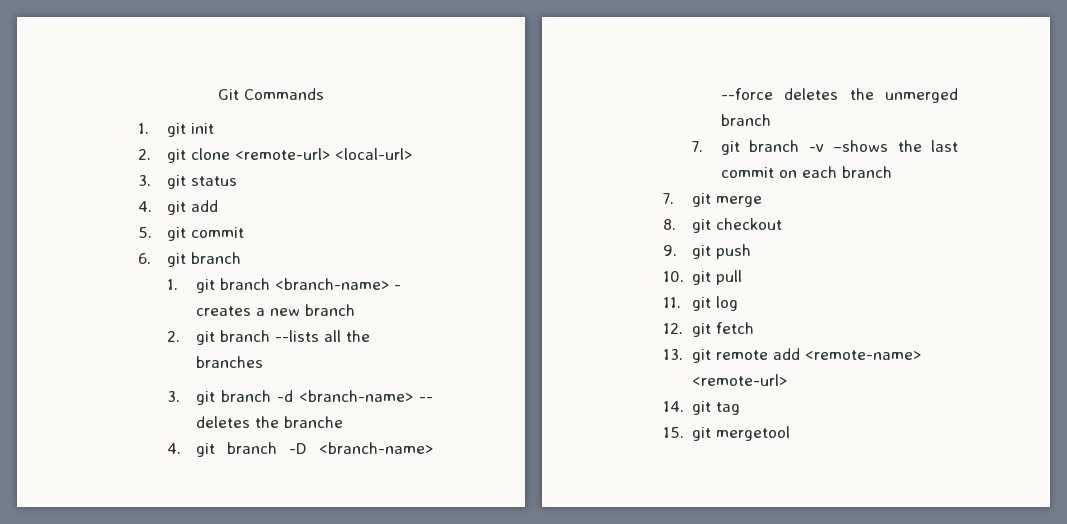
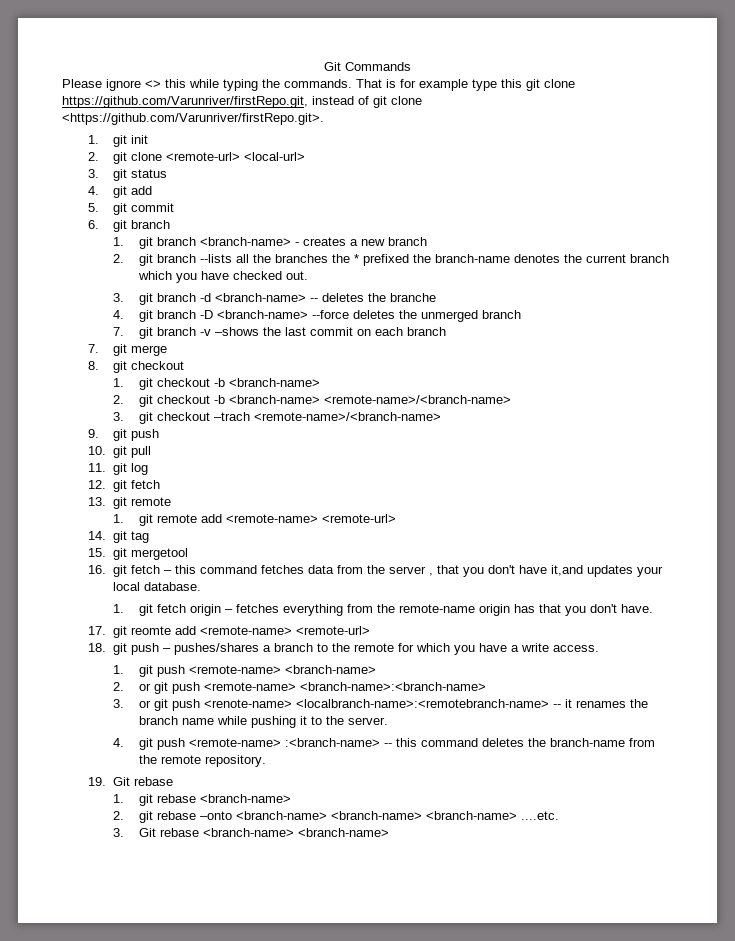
+ Please ignore <> this while typing the commands. That is for example type this git clone https://github.com/Varunriver/firstRepo.git, instead of git clone <https://github.com/Varunriver/firstRepo.git>.
- 2. git branch --lists all the branches
+ 2. git branch --lists all the branches the * prefixed the branch-name denotes the current branch which you have checked out.
+ 1. git checkout -b <branch-name>
+ 2. git checkout -b <branch-name> <remote-name>/<branch-name>
+ 3. git checkout –trach <remote-name>/<branch-name>
- 13. git remote add <remote-name> <remote-url>
+ 13. git remote
+ 1. git remote add <remote-name> <remote-url>
+ 16. git fetch – this command fetches data from the server , that you don't have it,and updates your local database.
+ 1. git fetch origin – fetches everything from the remote-name origin has that you don't have.
+ 17. git reomte add <remote-name> <remote-url>
+ 18. git push – pushes/shares a branch to the remote for which you have a write access.
+ 1. git push <remote-name> <branch-name>
+ 2. or git push <remote-name> <branch-name>:<branch-name>
+ 3. or git push <renote-name> <localbranch-name>:<remotebranch-name> -- it renames the branch name while pushing it to the server.
+ 4. git push <remote-name> :<branch-name> -- this command deletes the branch-name from the remote repository.
+ 19. Git rebase
+ 1. git rebase <branch-name>
+ 2. git rebase –onto <branch-name> <branch-name> <branch-name> ....etc.
+ 3. Git rebase <branch-name> <branch-name>

